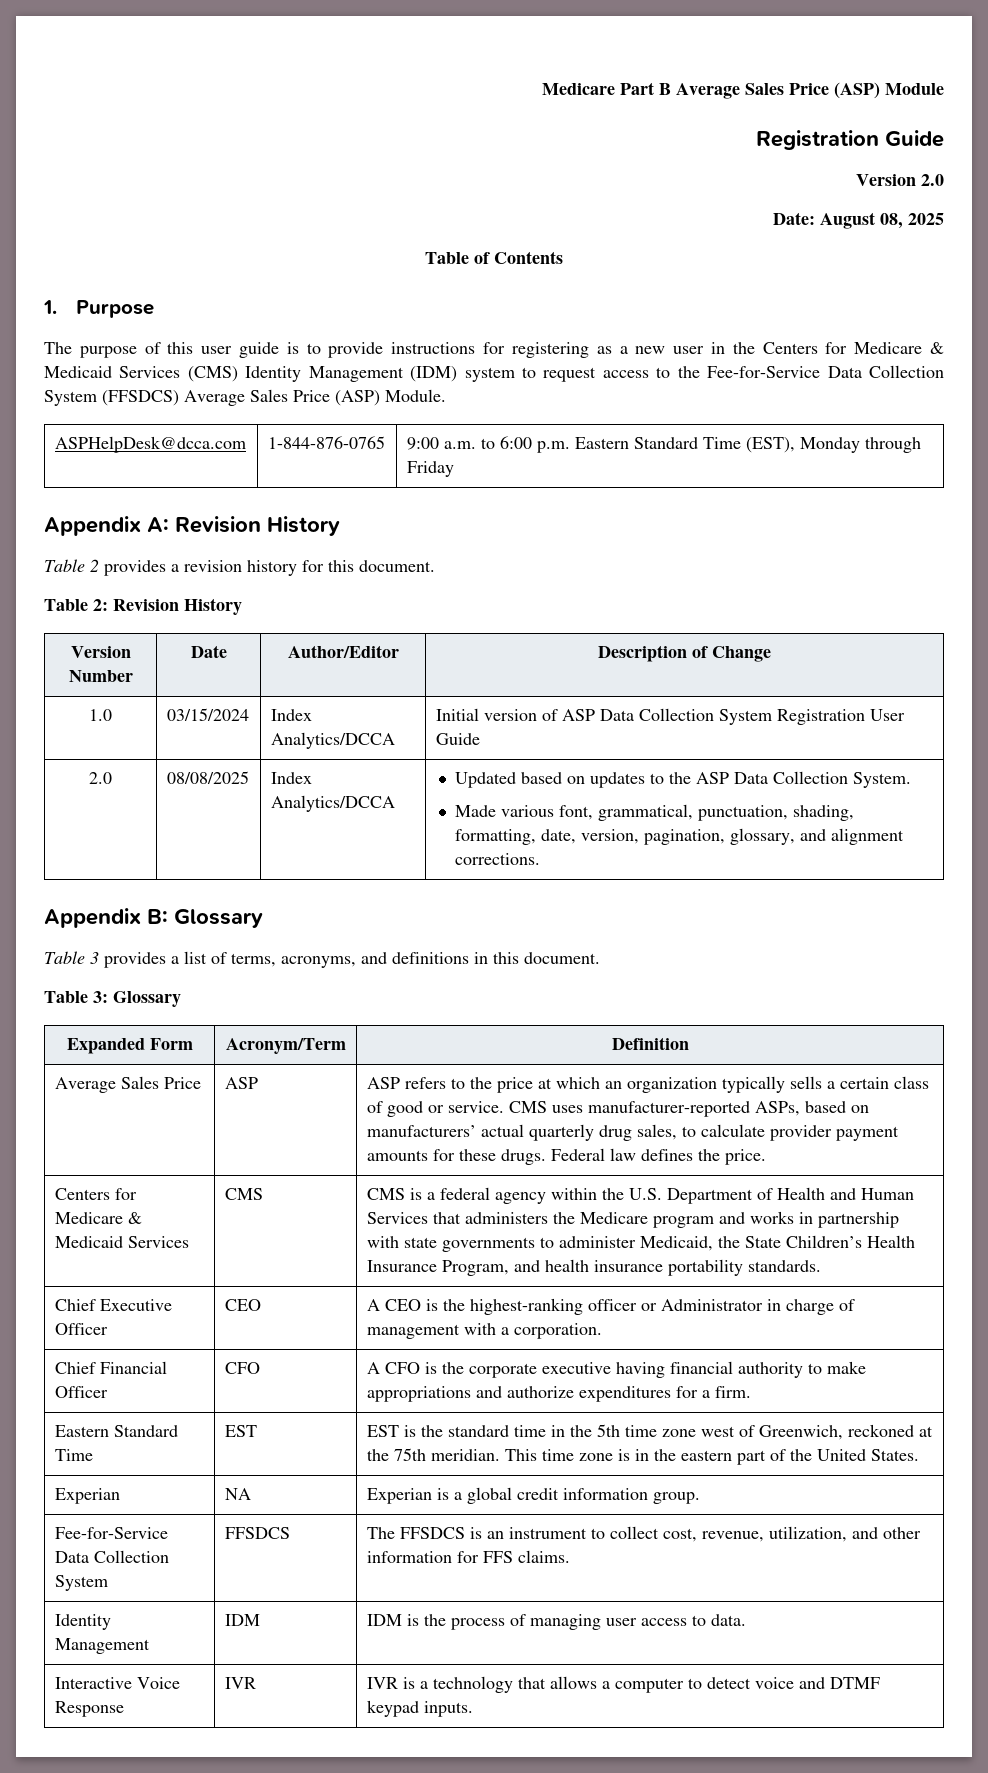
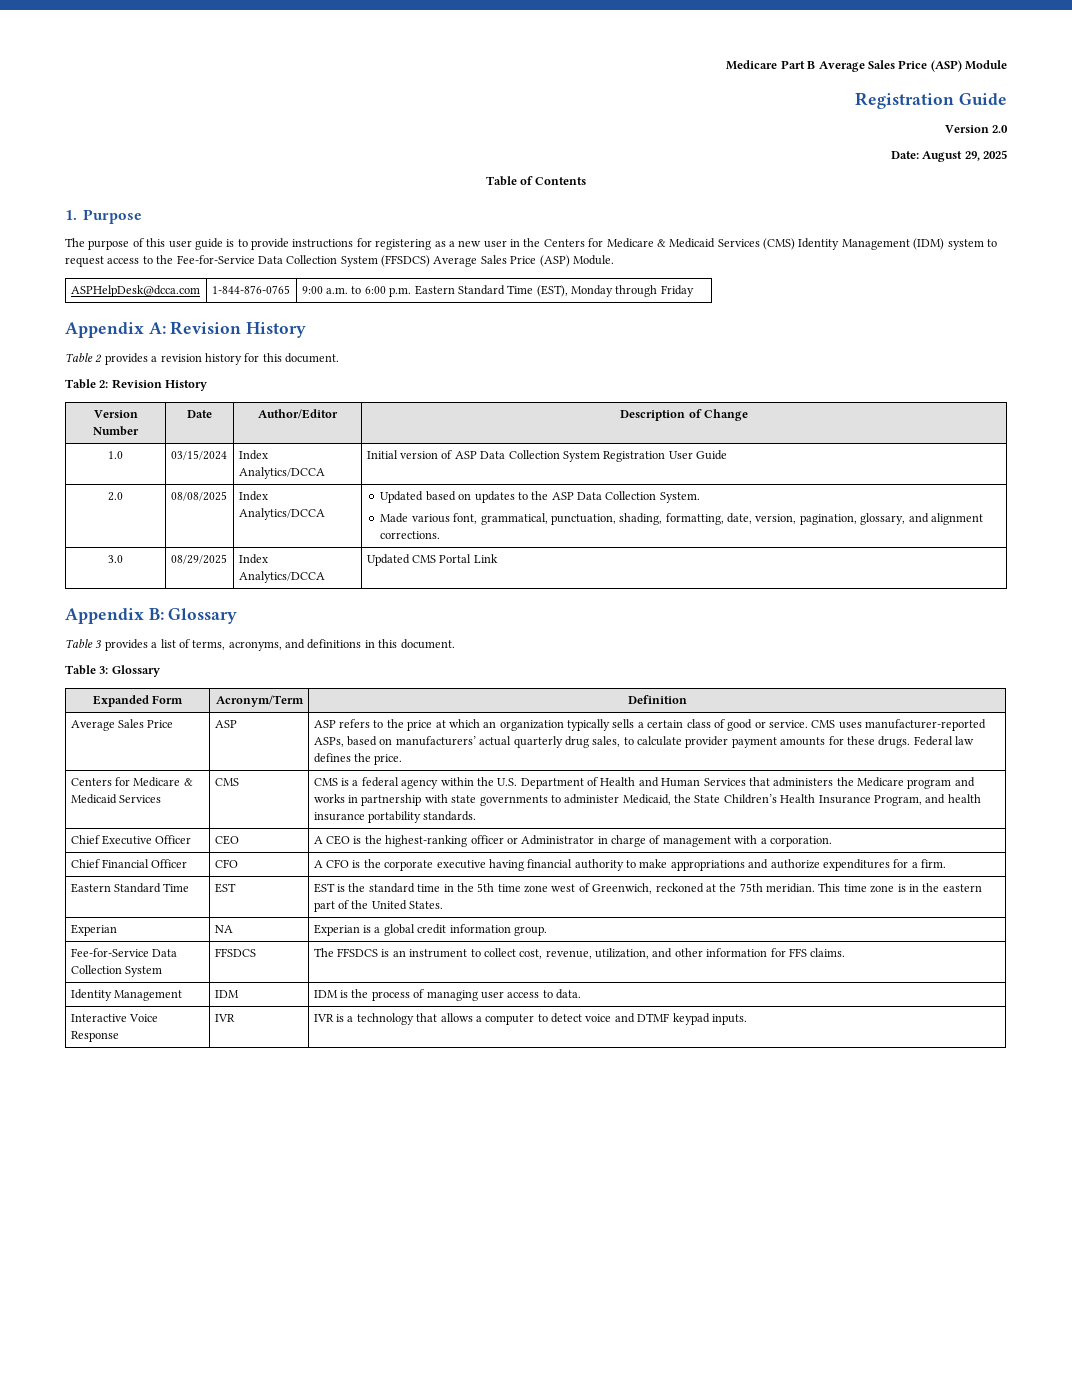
- Date: August 08, 2025
+ Date: August 29, 2025
+ 3.0 | 08/29/2025 | Index Analytics/DCCA | Updated CMS Portal Link

